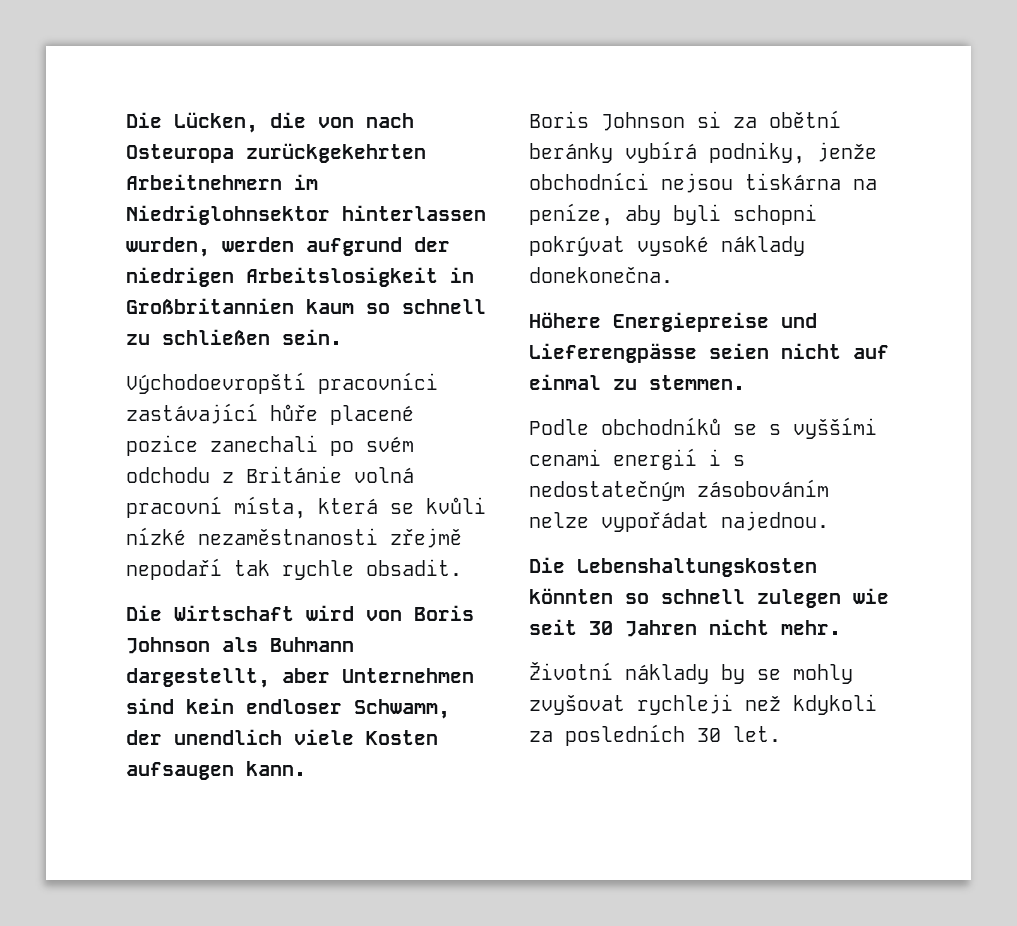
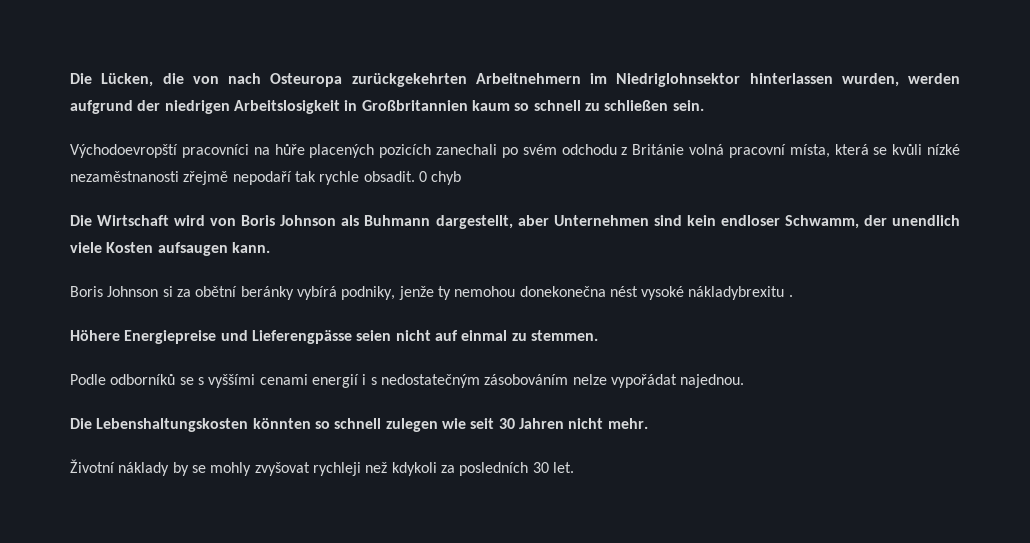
- Východoevropští pracovníci zastávající hůře placené pozice zanechali po svém odchodu z Británie volná pracovní místa, která se kvůli nízké nezaměstnanosti zřejmě nepodaří tak rychle obsadit.
+ Východoevropští pracovníci na hůře placených pozicích zanechali po svém odchodu z Británie volná pracovní místa, která se kvůli nízké nezaměstnanosti zřejmě nepodaří tak rychle obsadit. 0 chyb
- Boris Johnson si za obětní beránky vybírá podniky, jenže obchodníci nejsou tiskárna na peníze, aby byli schopni pokrývat vysoké náklady donekonečna.
+ Boris Johnson si za obětní beránky vybírá podniky, jenže ty nemohou donekonečna nést vysoké nákladybrexitu .
- Podle obchodníků se s vyššími cenami energií i s nedostatečným zásobováním nelze vypořádat najednou.
+ Podle odborníků se s vyššími cenami energií i s nedostatečným zásobováním nelze vypořádat najednou.

